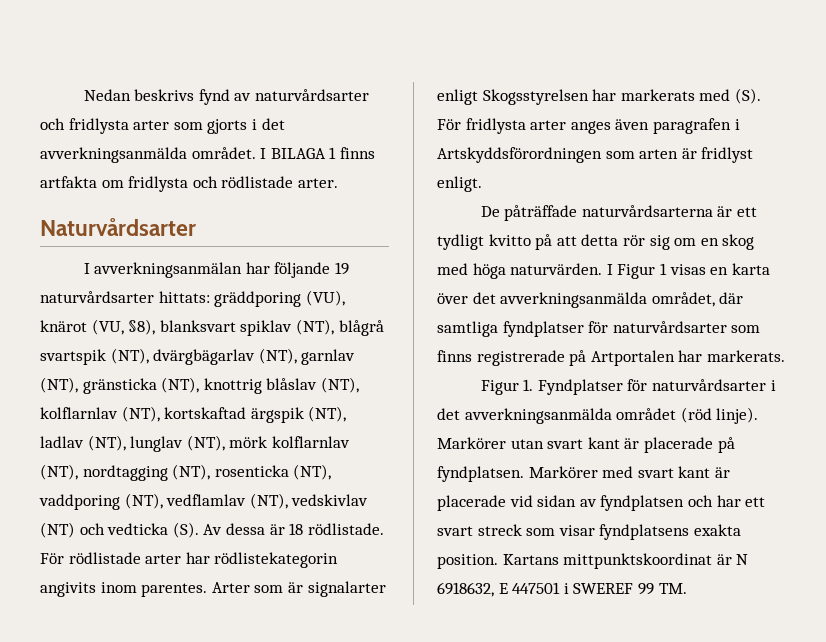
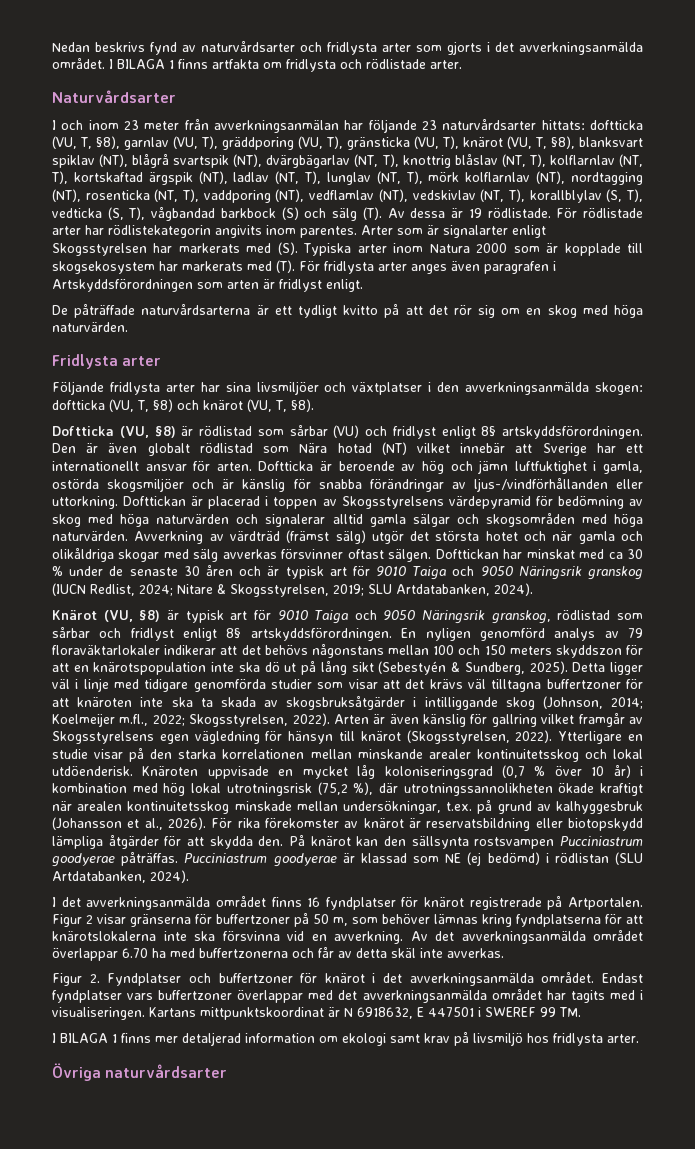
- I avverkningsanmälan har följande 19 naturvårdsarter hittats: gräddporing (VU), knärot (VU, §8), blanksvart spiklav (NT), blågrå svartspik (NT), dvärgbägarlav (NT), garnlav (NT), gränsticka (NT), knottrig blåslav (NT), kolflarnlav (NT), kortskaftad ärgspik (NT), ladlav (NT), lunglav (NT), mörk kolflarnlav (NT), nordtagging (NT), rosenticka (NT), vaddporing (NT), vedflamlav (NT), vedskivlav (NT) och vedticka (S). Av dessa är 18 rödlistade.
+ I och inom 23 meter från avverkningsanmälan har följande 23 naturvårdsarter hittats: doftticka (VU, T, §8), garnlav (VU, T), gräddporing (VU, T), gränsticka (VU, T), knärot (VU, T, §8), blanksvart spiklav (NT), blågrå svartspik (NT), dvärgbägarlav (NT, T), knottrig blåslav (NT, T), kolflarnlav (NT, T), kortskaftad ärgspik (NT), ladlav (NT, T), lunglav (NT, T), mörk kolflarnlav (NT), nordtagging (NT), rosenticka (NT, T), vaddporing (NT), vedflamlav (NT), vedskivlav (NT, T), korallblylav (S, T), vedticka (S, T), vågbandad barkbock (S) och sälg (T). Av dessa är 19 rödlistade.
- Arter som är signalarter enligt Skogsstyrelsen har markerats med (S). För fridlysta arter anges även paragrafen i Artskyddsförordningen som arten är fridlyst enligt.
+ Arter som är signalarter enligt Skogsstyrelsen har markerats med (S). Typiska arter inom Natura 2000 som är kopplade till skogsekosystem har markerats med (T). För fridlysta arter anges även paragrafen i Artskyddsförordningen som arten är fridlyst enligt.
- De påträffade naturvårdsarterna är ett tydligt kvitto på att detta rör sig om en skog med höga naturvärden. I Figur 1 visas en karta över det avverkningsanmälda området, där samtliga fyndplatser för naturvårdsarter som finns registrerade på Artportalen har markerats.
- Figur 1. Fyndplatser för naturvårdsarter i det avverkningsanmälda området (röd linje). Markörer utan svart kant är placerade på fyndplatsen. Markörer med svart kant är placerade vid sidan av fyndplatsen och har ett svart streck som visar fyndplatsens exakta position.
+ De påträffade naturvårdsarterna är ett tydligt kvitto på att det rör sig om en skog med höga naturvärden.
+ Fridlysta arter
+ Följande fridlysta arter har sina livsmiljöer och växtplatser i den avverkningsanmälda skogen: doftticka (VU, T, §8) och knärot (VU, T, §8).
+ Doftticka (VU, §8) är rödlistad som sårbar (VU) och fridlyst enligt 8§ artskyddsförordningen. Den är även globalt rödlistad som Nära hotad (NT) vilket innebär att Sverige har ett internationellt ansvar för arten. Doftticka är beroende av hög och jämn luftfuktighet i gamla, ostörda skogsmiljöer och är känslig för snabba förändringar av ljus-/vindförhållanden eller uttorkning. Dofttickan är placerad i toppen av Skogsstyrelsens värdepyramid för bedömning av skog med höga naturvärden och signalerar alltid gamla sälgar och skogsområden med höga naturvärden. Avverkning av värdträd (främst sälg) utgör det största hotet och när gamla och olikåldriga skogar med sälg avverkas försvinner oftast sälgen. Dofttickan har minskat med ca 30 % under de senaste 30 åren och är typisk art för 9010 Taiga och 9050 Näringsrik granskog (IUCN Redlist, 2024; Nitare & Skogsstyrelsen, 2019; SLU Artdatabanken, 2024).
+ Knärot (VU, §8) är typisk art för 9010 Taiga och 9050 Näringsrik granskog, rödlistad som sårbar och fridlyst enligt 8§ artskyddsförordningen. En nyligen genomförd analys av 79 floraväktarlokaler indikerar att det behövs någonstans mellan 100 och 150 meters skyddszon för att en knärotspopulation inte ska dö ut på lång sikt (Sebestyén & Sundberg, 2025). Detta ligger väl i linje med tidigare genomförda studier som visar att det krävs väl tilltagna buffertzoner för att knäroten inte ska ta skada av skogsbruksåtgärder i intilliggande skog (Johnson, 2014; Koelmeijer m.fl., 2022; Skogsstyrelsen, 2022). Arten är även känslig för gallring vilket framgår av Skogsstyrelsens egen vägledning för hänsyn till knärot (Skogsstyrelsen, 2022). Ytterligare en studie visar på den starka korrelationen mellan minskande arealer kontinuitetsskog och lokal utdöenderisk. Knäroten uppvisade en mycket låg koloniseringsgrad (0,7 % över 10 år) i kombination med hög lokal utrotningsrisk (75,2 %), där utrotningssannolikheten ökade kraftigt när arealen kontinuitetsskog minskade mellan undersökningar, t.ex. på grund av kalhyggesbruk (Johansson et al., 2026). För rika förekomster av knärot är reservatsbildning eller biotopskydd lämpliga åtgärder för att skydda den. På knärot kan den sällsynta rostsvampen Pucciniastrum goodyerae påträffas. Pucciniastrum goodyerae är klassad som NE (ej bedömd) i rödlistan (SLU Artdatabanken, 2024).
+ I det avverkningsanmälda området finns 16 fyndplatser för knärot registrerade på Artportalen. Figur 2 visar gränserna för buffertzoner på 50 m, som behöver lämnas kring fyndplatserna för att knärotslokalerna inte ska försvinna vid en avverkning. Av det avverkningsanmälda området överlappar 6.70 ha med buffertzonerna och får av detta skäl inte avverkas.
+ Figur 2. Fyndplatser och buffertzoner för knärot i det avverkningsanmälda området. Endast fyndplatser vars buffertzoner överlappar med det avverkningsanmälda området har tagits med i visualiseringen.
+ I BILAGA 1 finns mer detaljerad information om ekologi samt krav på livsmiljö hos fridlysta arter.
+ Övriga naturvårdsarter

